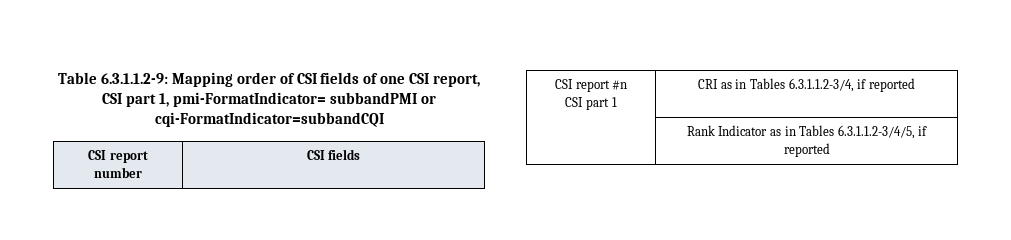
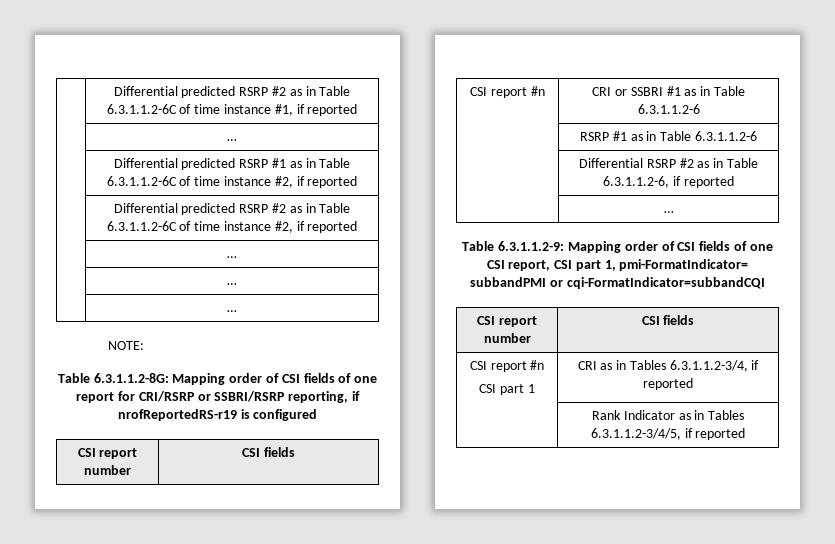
+ | Differential predicted RSRP #2 as in Table 6.3.1.1.2-6C of time instance #1, if reported
+ | …
+ | Differential predicted RSRP #1 as in Table 6.3.1.1.2-6C of time instance #2, if reported
+ | Differential predicted RSRP #2 as in Table 6.3.1.1.2-6C of time instance #2, if reported
+ | …
+ | …
+ | …
+ NOTE:
+ Table 6.3.1.1.2-8G: Mapping order of CSI fields of one report for CRI/RSRP or SSBRI/RSRP reporting, if nrofReportedRS-r19 is configured
+ CSI report number | CSI fields
+ CSI report #n | CRI or SSBRI #1 as in Table 6.3.1.1.2-6
+ | RSRP #1 as in Table 6.3.1.1.2-6
+ | Differential RSRP #2 as in Table 6.3.1.1.2-6, if reported
+ | …

